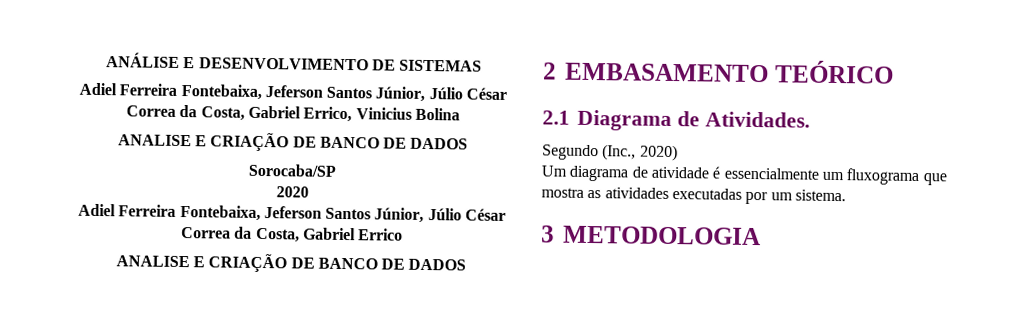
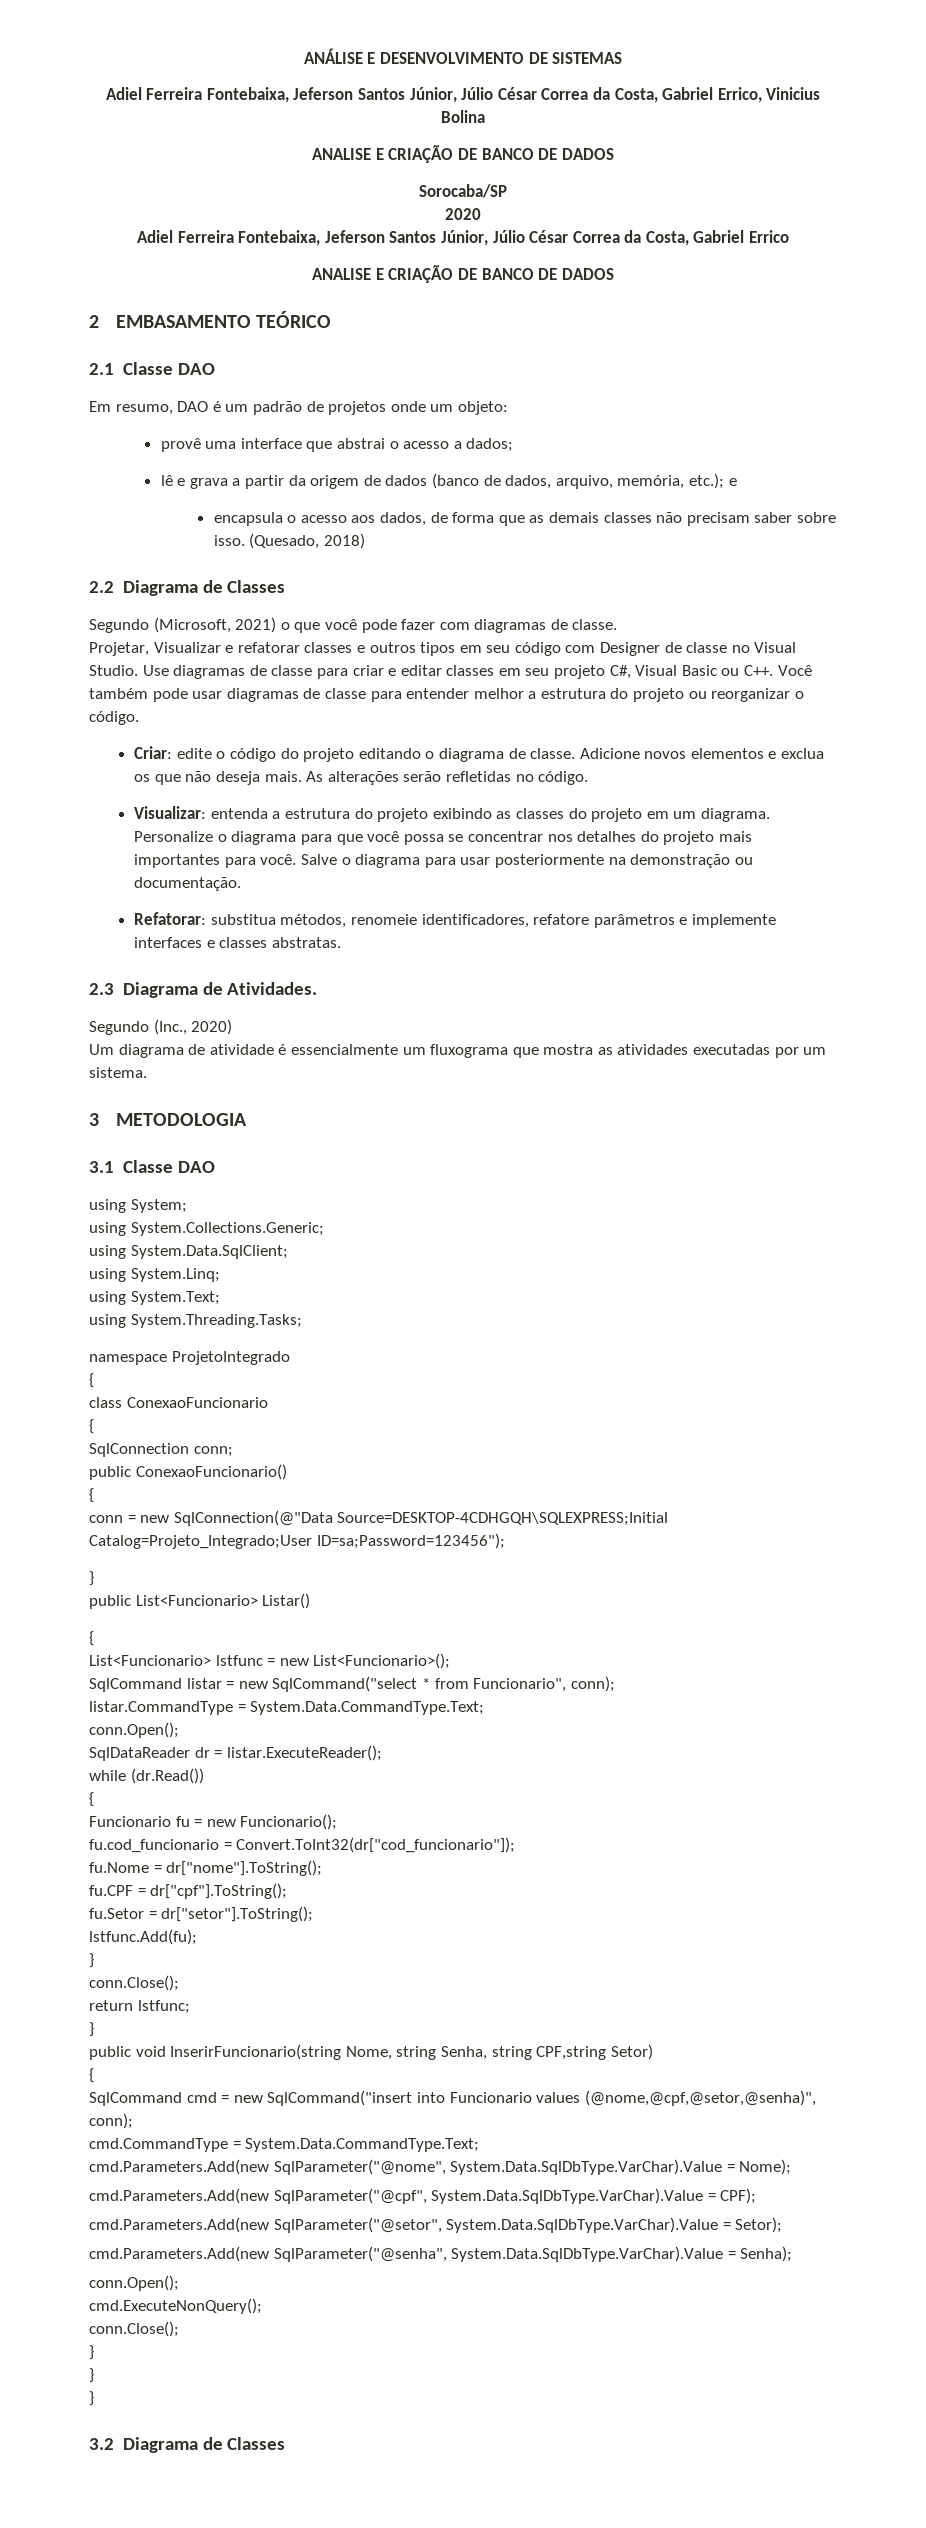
- 2.1 Diagrama de Atividades.
+ 2.1 Classe DAO
+ Em resumo, DAO é um padrão de projetos onde um objeto:
+ provê uma interface que abstrai o acesso a dados;
+ lê e grava a partir da origem de dados (banco de dados, arquivo, memória, etc.); e
+ encapsula o acesso aos dados, de forma que as demais classes não precisam saber sobre isso. (Quesado, 2018)
+ 2.2 Diagrama de Classes
+ Segundo (Microsoft, 2021) o que você pode fazer com diagramas de classe.
+ Projetar, Visualizar e refatorar classes e outros tipos em seu código com Designer de classe no Visual Studio. Use diagramas de classe para criar e editar classes em seu projeto C#, Visual Basic ou C++. Você também pode usar diagramas de classe para entender melhor a estrutura do projeto ou reorganizar o código.
+ Criar: edite o código do projeto editando o diagrama de classe. Adicione novos elementos e exclua os que não deseja mais. As alterações serão refletidas no código.
+ Visualizar: entenda a estrutura do projeto exibindo as classes do projeto em um diagrama. Personalize o diagrama para que você possa se concentrar nos detalhes do projeto mais importantes para você. Salve o diagrama para usar posteriormente na demonstração ou documentação.
+ Refatorar: substitua métodos, renomeie identificadores, refatore parâmetros e implemente interfaces e classes abstratas.
+ 2.3 Diagrama de Atividades.
+ 3.1 Classe DAO
+ using System;
+ using System.Collections.Generic;
+ using System.Data.SqlClient;
+ using System.Linq;
+ using System.Text;
+ using System.Threading.Tasks;
+ namespace ProjetoIntegrado
+ {
+ class ConexaoFuncionario
+ {
+ SqlConnection conn;
+ public ConexaoFuncionario()
+ {
+ conn = new SqlConnection(@"Data Source=DESKTOP-4CDHGQH\SQLEXPRESS;Initial Catalog=Projeto_Integrado;User ID=sa;Password=123456");
+ }
+ public List<Funcionario> Listar()
+ {
+ List<Funcionario> lstfunc = new List<Funcionario>();
+ SqlCommand listar = new SqlCommand("select * from Funcionario", conn);
+ listar.CommandType = System.Data.CommandType.Text;
+ conn.Open();
+ SqlDataReader dr = listar.ExecuteReader();
+ while (dr.Read())
+ {
+ Funcionario fu = new Funcionario();
+ fu.cod_funcionario = Convert.ToInt32(dr["cod_funcionario"]);
+ fu.Nome = dr["nome"].ToString();
+ fu.CPF = dr["cpf"].ToString();
+ fu.Setor = dr["setor"].ToString();
+ lstfunc.Add(fu);
+ }
+ conn.Close();
+ return lstfunc;
+ }
+ public void InserirFuncionario(string Nome, string Senha, string CPF,string Setor)
+ {
+ SqlCommand cmd = new SqlCommand("insert into Funcionario values (@nome,@cpf,@setor,@senha)", conn);
+ cmd.CommandType = System.Data.CommandType.Text;
+ cmd.Parameters.Add(new SqlParameter("@nome", System.Data.SqlDbType.VarChar).Value = Nome);
+ cmd.Parameters.Add(new SqlParameter("@cpf", System.Data.SqlDbType.VarChar).Value = CPF);
+ cmd.Parameters.Add(new SqlParameter("@setor", System.Data.SqlDbType.VarChar).Value = Setor);
+ cmd.Parameters.Add(new SqlParameter("@senha", System.Data.SqlDbType.VarChar).Value = Senha);
+ conn.Open();
+ cmd.ExecuteNonQuery();
+ conn.Close();
+ }
+ }
+ }
+ 3.2 Diagrama de Classes

